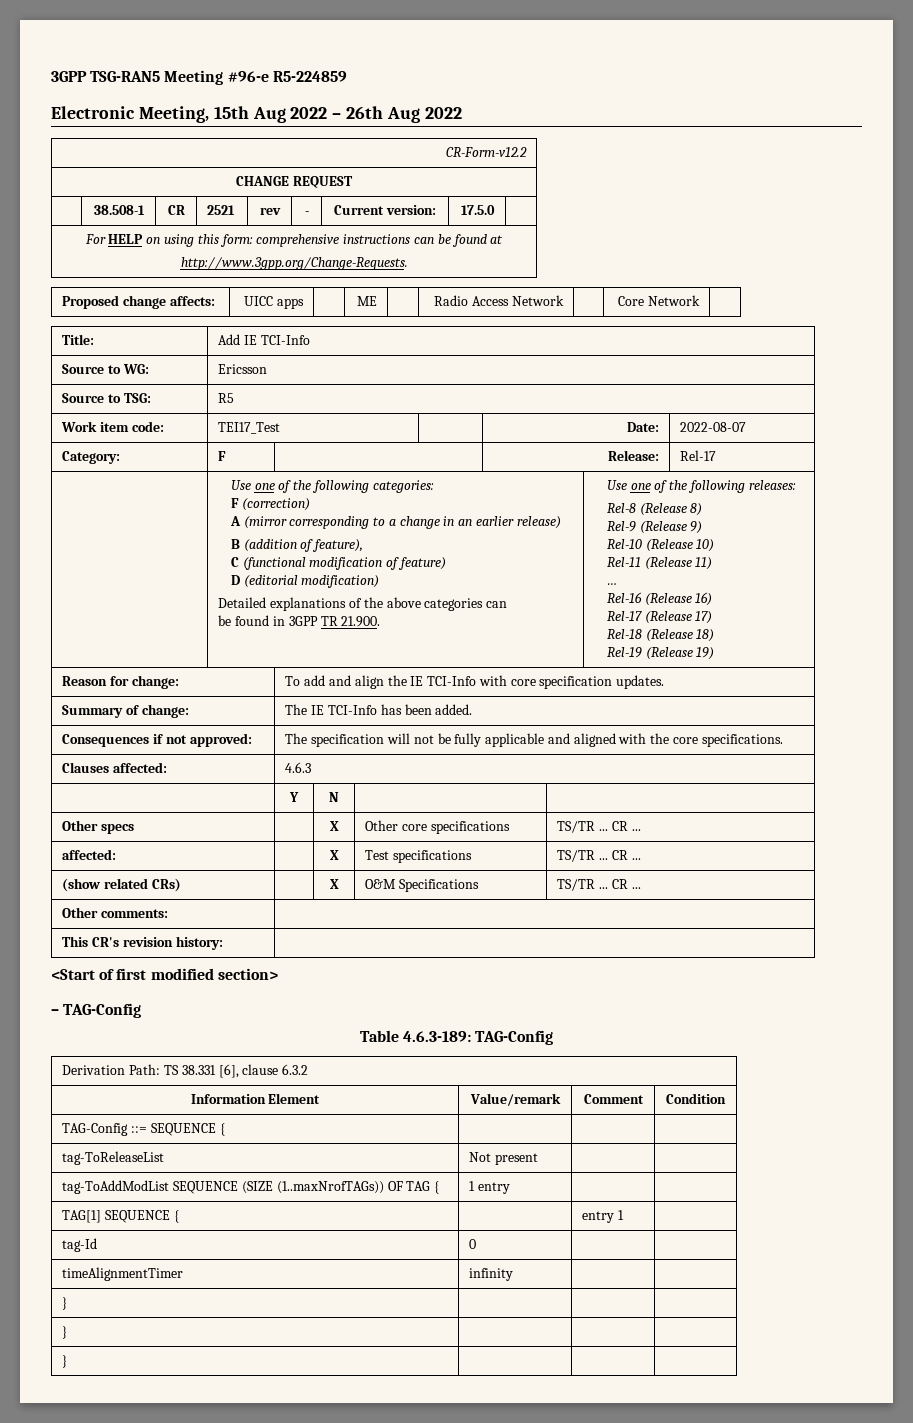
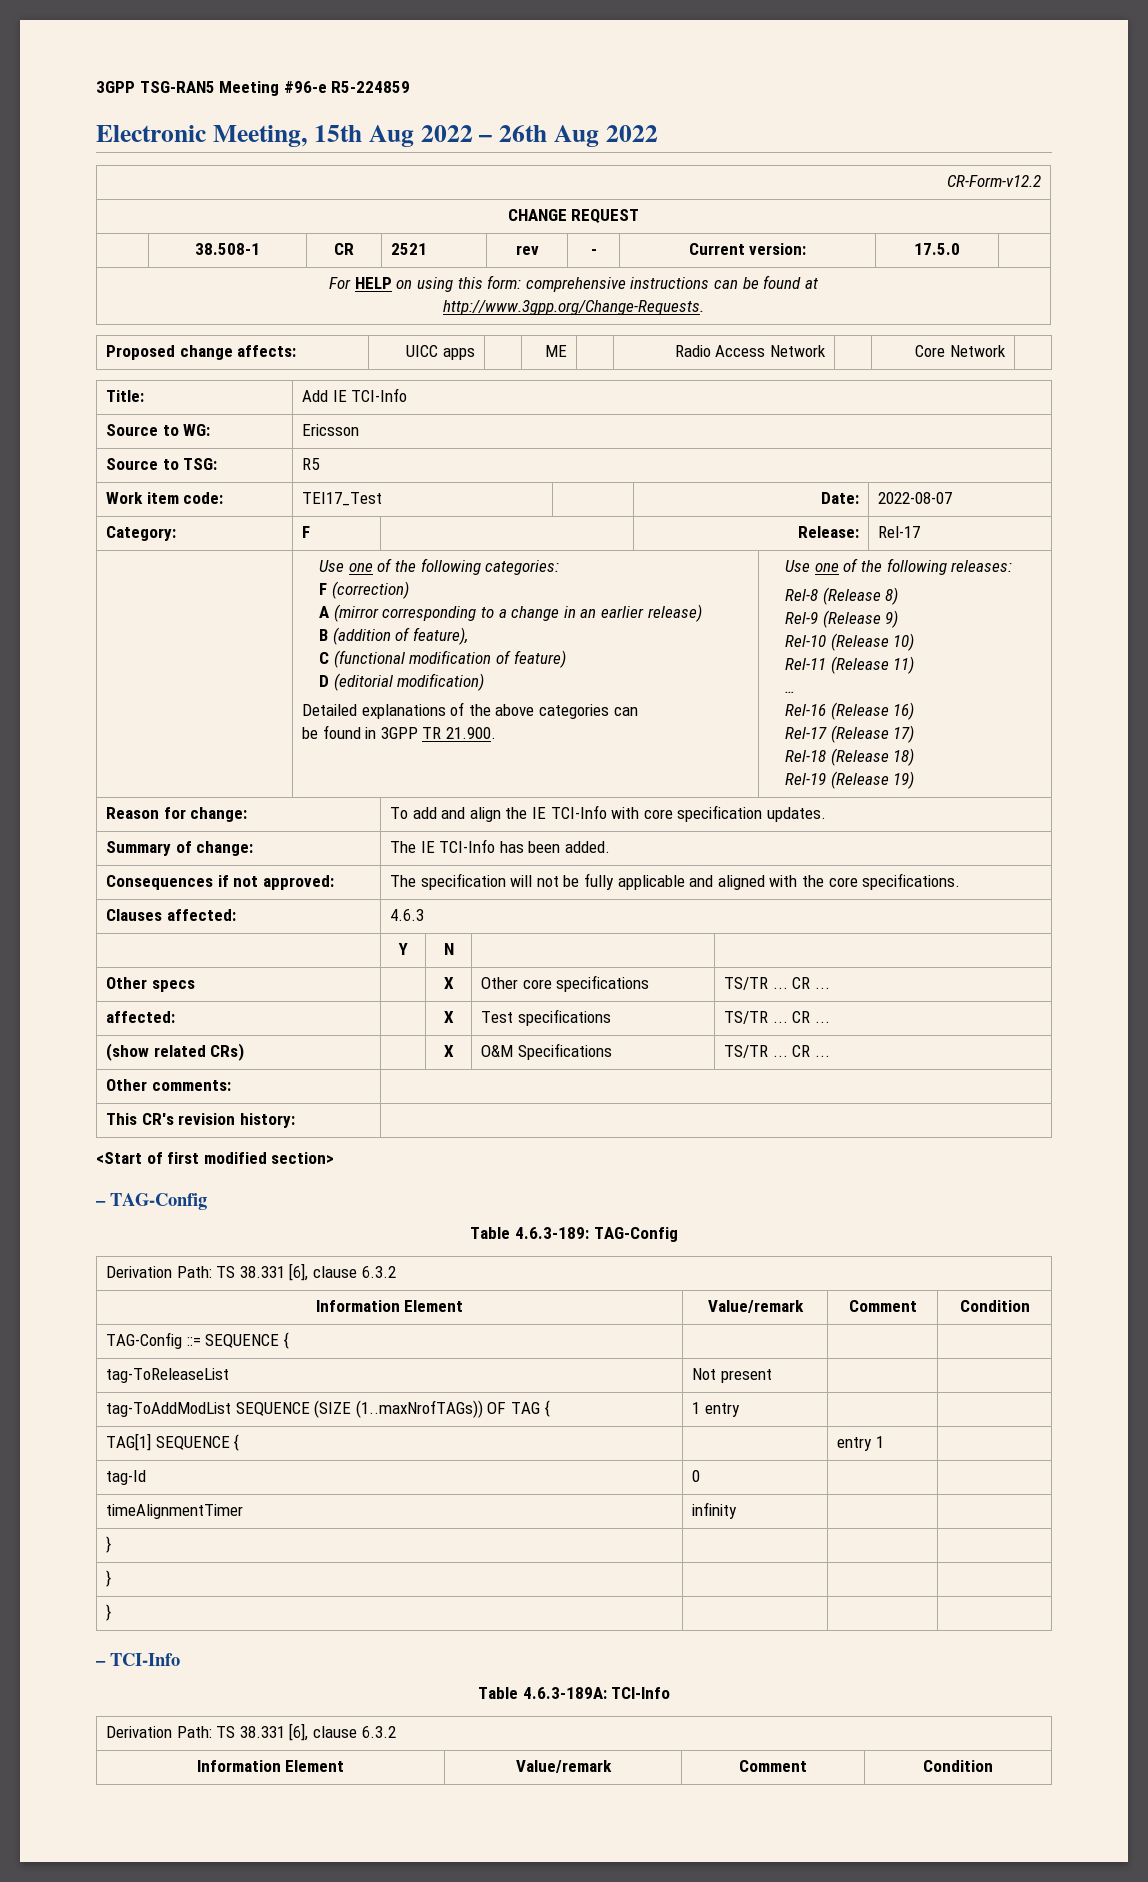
+ – TCI-Info
+ Table 4.6.3-189A: TCI-Info
+ Derivation Path: TS 38.331 [6], clause 6.3.2
+ Information Element | Value/remark | Comment | Condition

